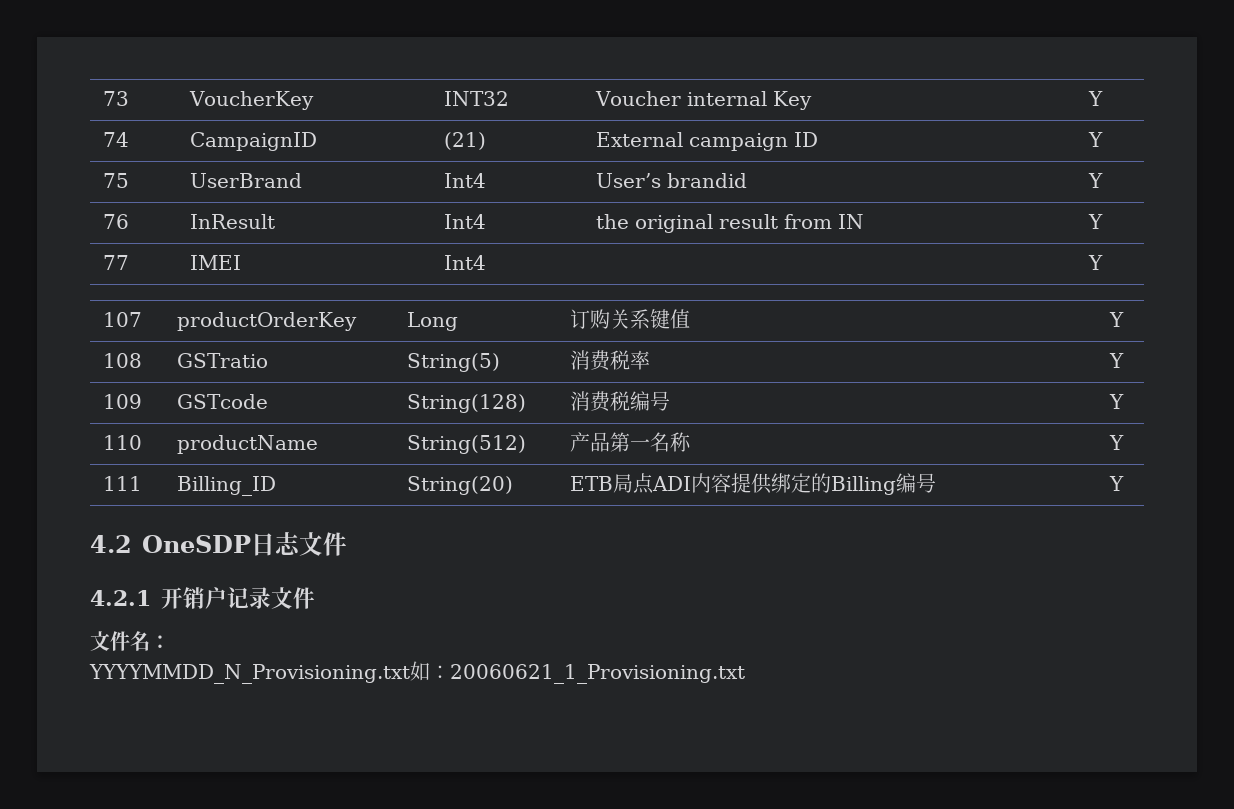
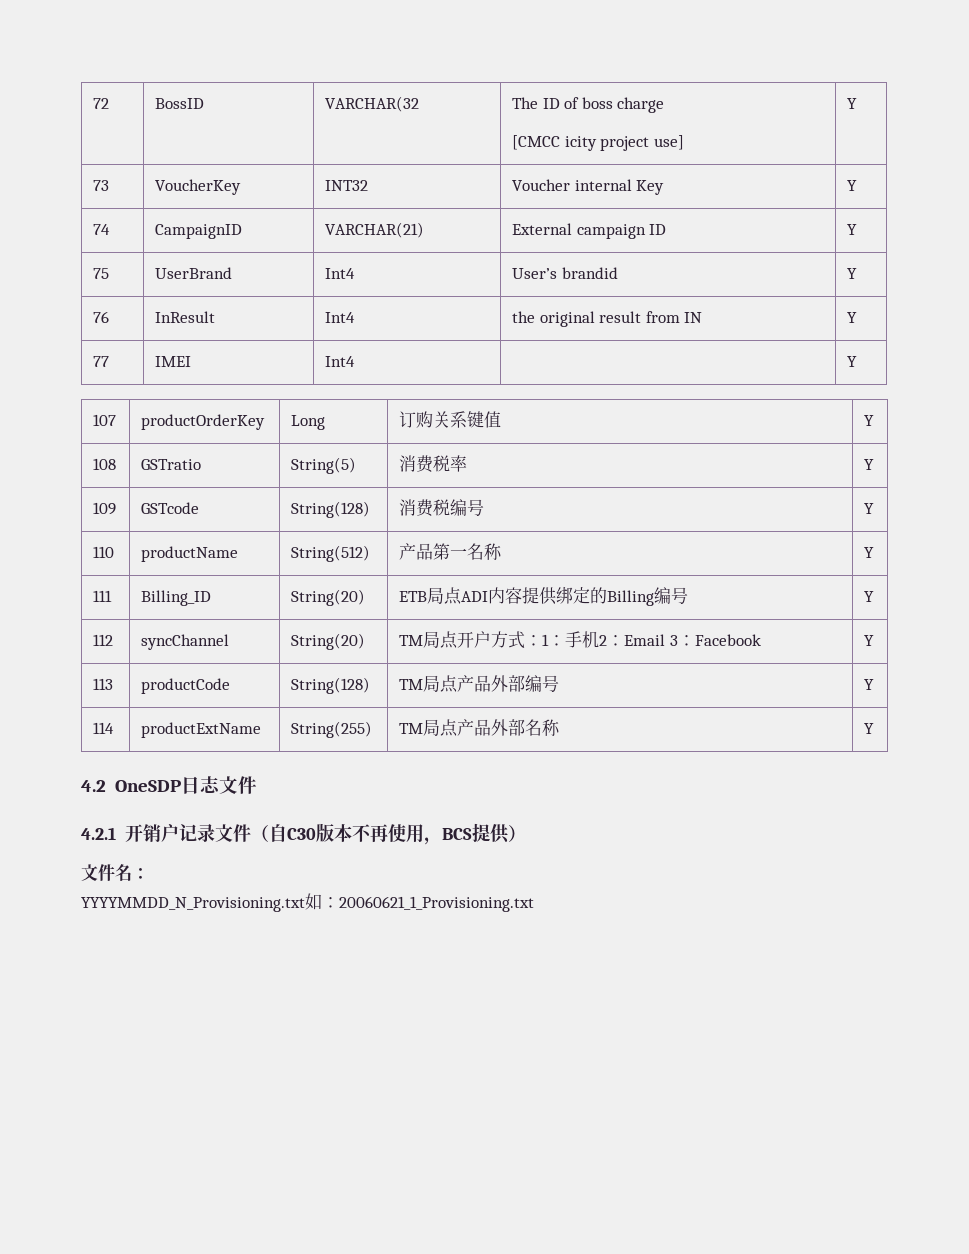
+ 72 | BossID | VARCHAR(32 | The ID of boss charge
+ [CMCC icity project use] | Y
- 74 | CampaignID | (21) | External campaign ID | Y
+ 74 | CampaignID | VARCHAR(21) | External campaign ID | Y
+ 112 | syncChannel | String(20) | TM局点开户方式：1：手机2：Email 3：Facebook | Y
+ 113 | productCode | String(128) | TM局点产品外部编号 | Y
+ 114 | productExtName | String(255) | TM局点产品外部名称 | Y
- 4.2.1开销户记录文件
+ 4.2.1开销户记录文件（自C30版本不再使用，BCS提供）

